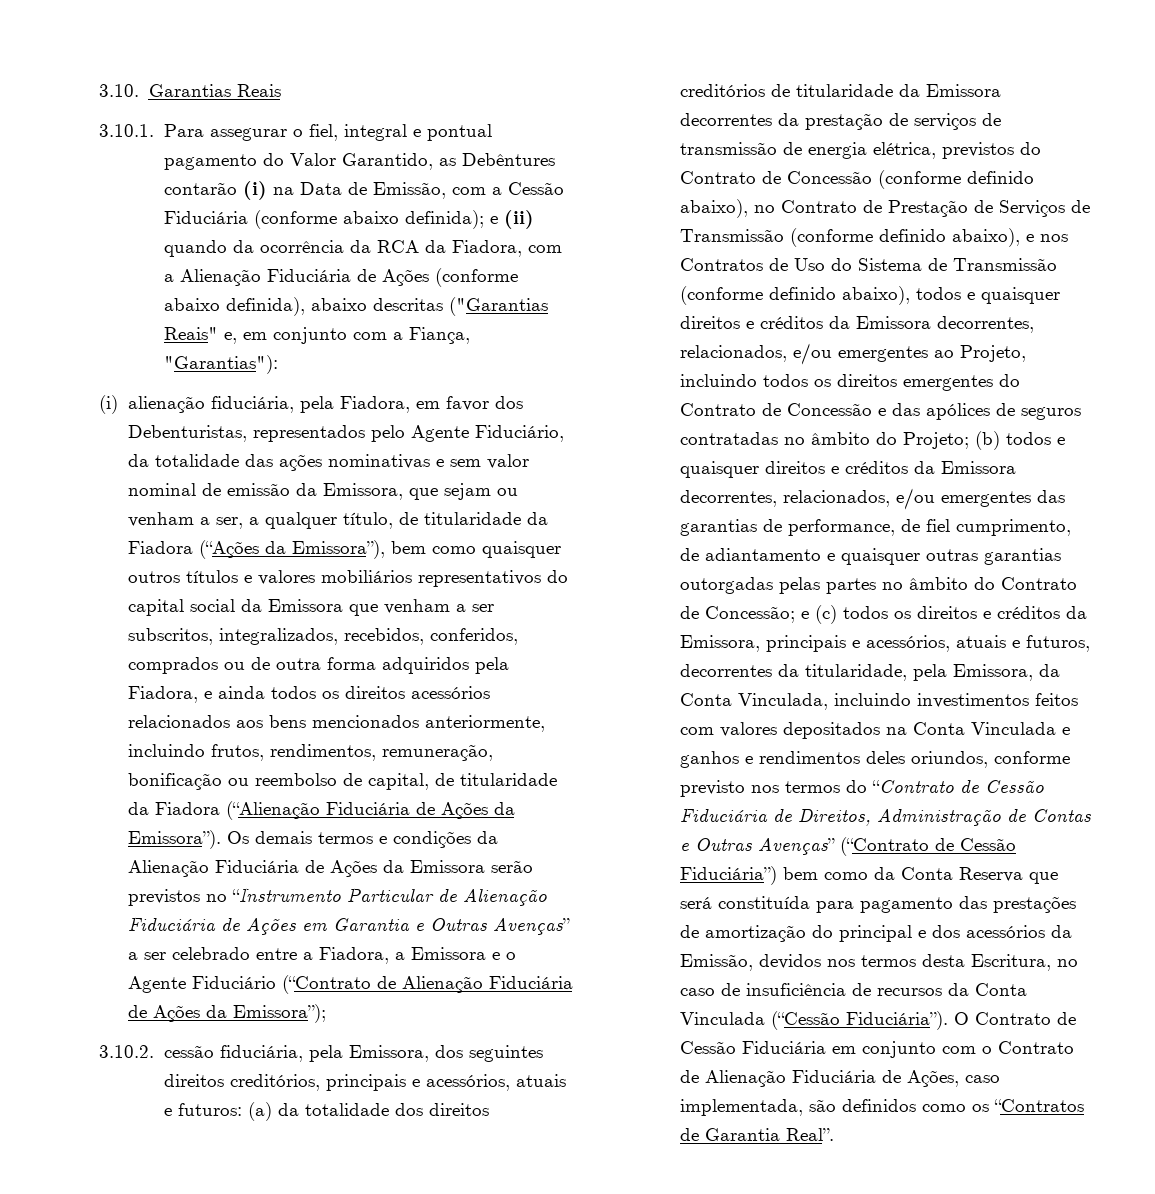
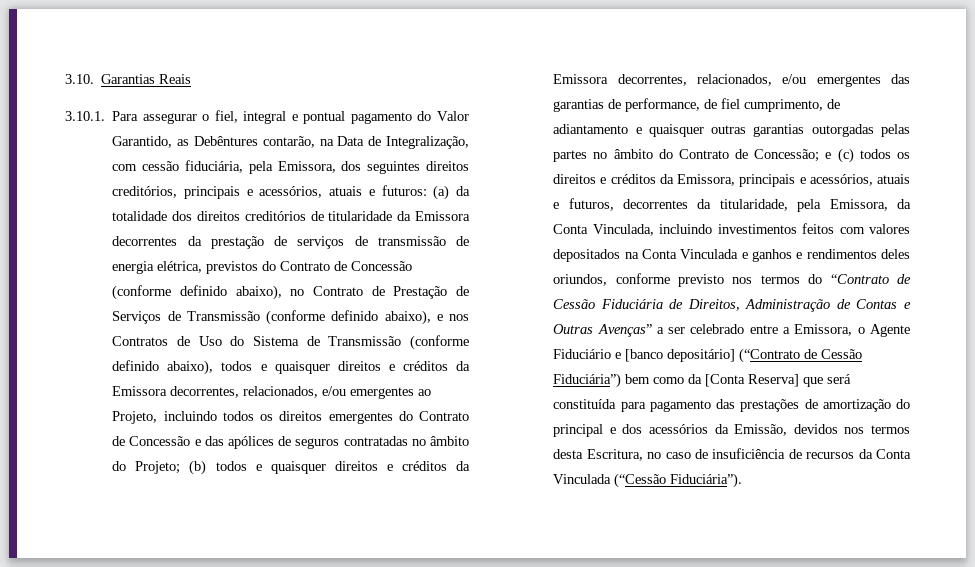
- 3.10.1. Para assegurar o fiel, integral e pontual pagamento do Valor Garantido, as Debêntures contarão (i) na Data de Emissão, com a Cessão Fiduciária (conforme abaixo definida); e (ii) quando da ocorrência da RCA da Fiadora, com a Alienação Fiduciária de Ações (conforme abaixo definida), abaixo descritas ("Garantias Reais" e, em conjunto com a Fiança, "Garantias"):
- (i) alienação fiduciária, pela Fiadora, em favor dos Debenturistas, representados pelo Agente Fiduciário, da totalidade das ações nominativas e sem valor nominal de emissão da Emissora, que sejam ou venham a ser, a qualquer título, de titularidade da Fiadora (“Ações da Emissora”), bem como quaisquer outros títulos e valores mobiliários representativos do capital social da Emissora que venham a ser subscritos, integralizados, recebidos, conferidos, comprados ou de outra forma adquiridos pela Fiadora, e ainda todos os direitos acessórios relacionados aos bens mencionados anteriormente, incluindo frutos, rendimentos, remuneração, bonificação ou reembolso de capital, de titularidade da Fiadora (“Alienação Fiduciária de Ações da Emissora”). Os demais termos e condições da Alienação Fiduciária de Ações da Emissora serão previstos no “Instrumento Particular de Alienação Fiduciária de Ações em Garantia e Outras Avenças” a ser celebrado entre a Fiadora, a Emissora e o Agente Fiduciário (“Contrato de Alienação Fiduciária de Ações da Emissora”);
- 3.10.2. cessão fiduciária, pela Emissora, dos seguintes direitos creditórios, principais e acessórios, atuais e futuros:
+ 3.10.1. Para assegurar o fiel, integral e pontual pagamento do Valor Garantido, as Debêntures contarão, na Data de Integralização, com cessão fiduciária, pela Emissora, dos seguintes direitos creditórios, principais e acessórios, atuais e futuros:
- e (c) todos os direitos e créditos da Emissora, principais e acessórios, atuais e futuros, decorrentes da titularidade, pela Emissora, da Conta Vinculada, incluindo investimentos feitos com valores depositados na Conta Vinculada e ganhos e rendimentos deles oriundos, conforme previsto nos termos do “Contrato de Cessão Fiduciária de Direitos, Administração de Contas e Outras Avenças” (“Contrato de Cessão Fiduciária”) bem como da Conta Reserva que será constituída para pagamento das prestações de amortização do principal e dos acessórios da Emissão, devidos nos termos desta Escritura, no caso de insuficiência de recursos da Conta Vinculada (“Cessão Fiduciária”). O Contrato de Cessão Fiduciária em conjunto com o Contrato de Alienação Fiduciária de Ações, caso implementada, são definidos como os “Contratos de Garantia Real”.
+ e (c) todos os direitos e créditos da Emissora, principais e acessórios, atuais e futuros, decorrentes da titularidade, pela Emissora, da Conta Vinculada, incluindo investimentos feitos com valores depositados na Conta Vinculada e ganhos e rendimentos deles oriundos, conforme previsto nos termos do “Contrato de Cessão Fiduciária de Direitos, Administração de Contas e Outras Avenças” a ser celebrado entre a Emissora, o Agente Fiduciário e [banco depositário] (“Contrato de Cessão Fiduciária”) bem como da [Conta Reserva] que será constituída para pagamento das prestações de amortização do principal e dos acessórios da Emissão, devidos nos termos desta Escritura, no caso de insuficiência de recursos da Conta Vinculada (“Cessão Fiduciária”).

